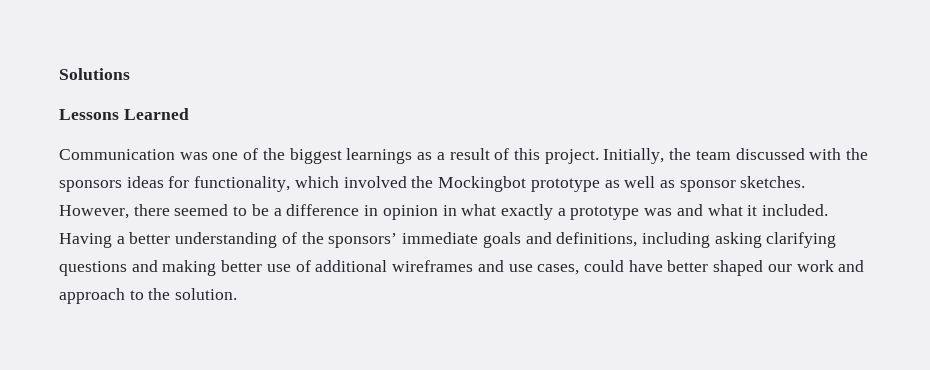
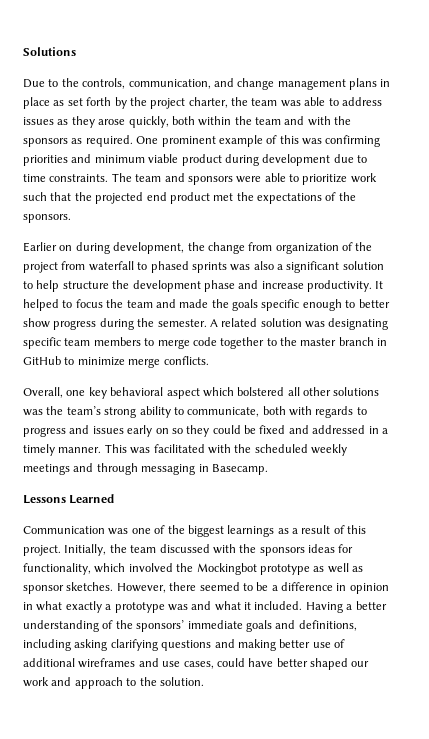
+ Due to the controls, communication, and change management plans in place as set forth by the project charter, the team was able to address issues as they arose quickly, both within the team and with the sponsors as required. One prominent example of this was confirming priorities and minimum viable product during development due to time constraints. The team and sponsors were able to prioritize work such that the projected end product met the expectations of the sponsors.
+ Earlier on during development, the change from organization of the project from waterfall to phased sprints was also a significant solution to help structure the development phase and increase productivity. It helped to focus the team and made the goals specific enough to better show progress during the semester. A related solution was designating specific team members to merge code together to the master branch in GitHub to minimize merge conflicts.
+ Overall, one key behavioral aspect which bolstered all other solutions was the team’s strong ability to communicate, both with regards to progress and issues early on so they could be fixed and addressed in a timely manner. This was facilitated with the scheduled weekly meetings and through messaging in Basecamp.

